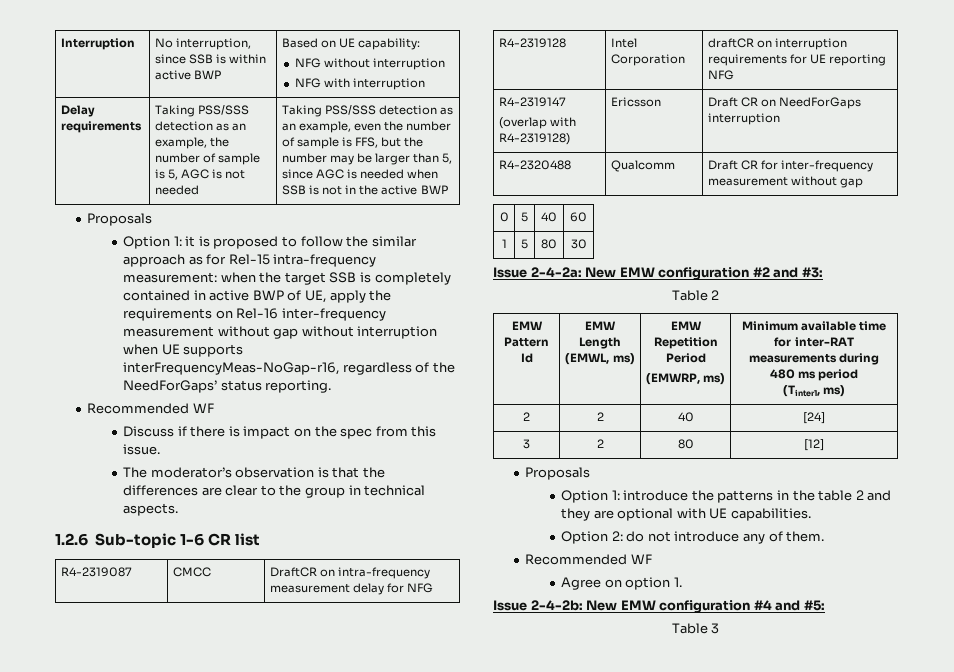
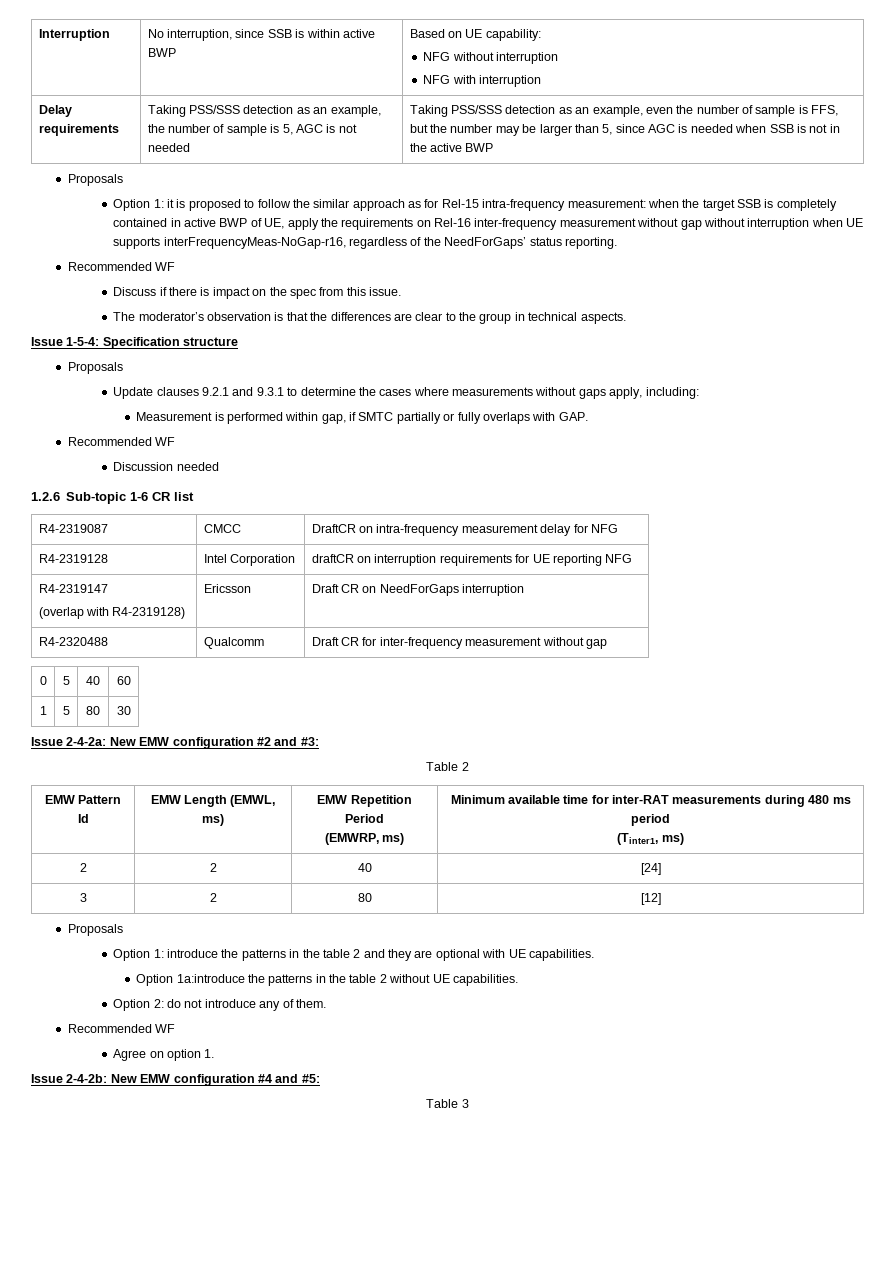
+ Issue 1-5-4: Specification structure
+ Proposals
+ Update clauses 9.2.1 and 9.3.1 to determine the cases where measurements without gaps apply, including:
+ Measurement is performed within gap, if SMTC partially or fully overlaps with GAP.
+ Recommended WF
+ Discussion needed
+ Option 1a:introduce the patterns in the table 2 without UE capabilities.

